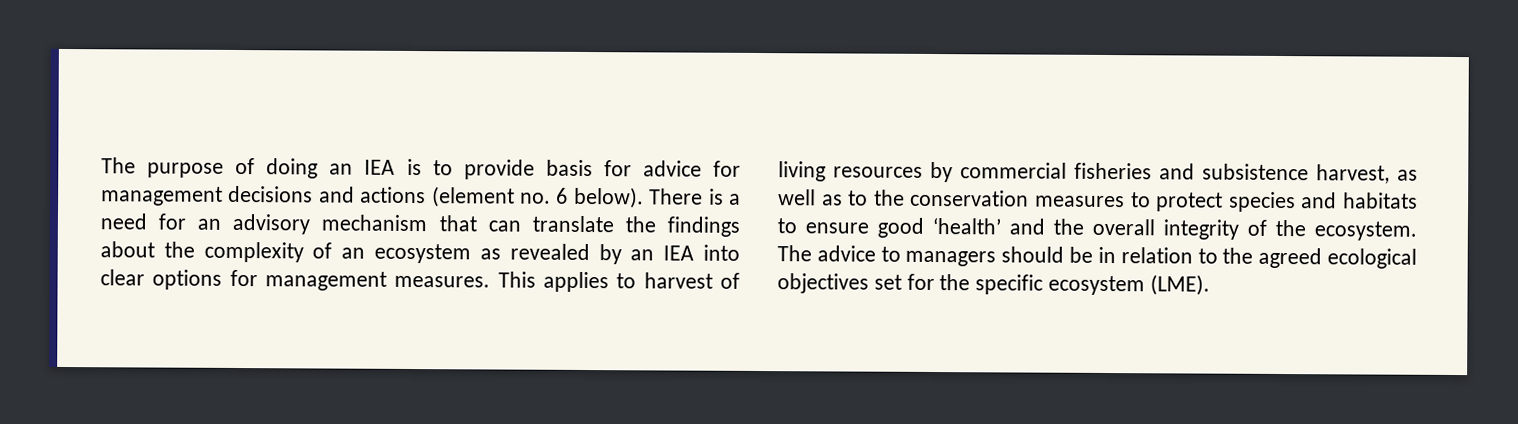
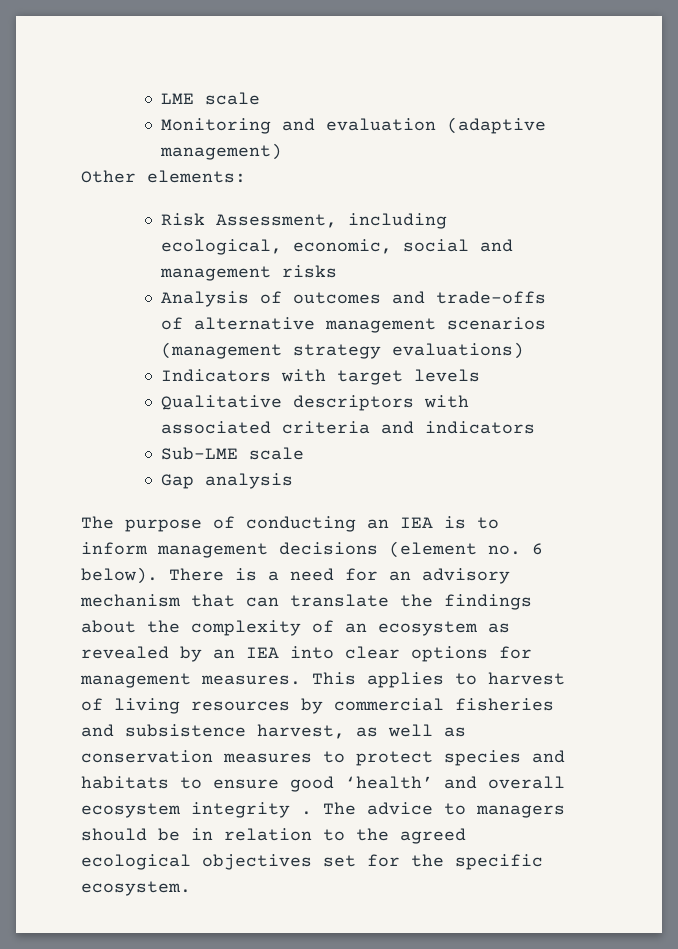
+ LME scale
+ Monitoring and evaluation (adaptive management)
+ Other elements:
+ Risk Assessment, including ecological, economic, social and management risks
+ Analysis of outcomes and trade-offs of alternative management scenarios (management strategy evaluations)
+ Indicators with target levels
+ Qualitative descriptors with associated criteria and indicators
+ Sub-LME scale
+ Gap analysis
- The purpose of doing an IEA is to provide basis for advice for management decisions and actions (element no. 6 below).
+ The purpose of conducting an IEA is to inform management decisions (element no. 6 below).
- This applies to harvest of living resources by commercial fisheries and subsistence harvest, as well as to the conservation measures to protect species and habitats to ensure good ‘health’ and the overall integrity of the ecosystem.
+ This applies to harvest of living resources by commercial fisheries and subsistence harvest, as well as conservation measures to protect species and habitats to ensure good ‘health’ and overall ecosystem integrity .
- The advice to managers should be in relation to the agreed ecological objectives set for the specific ecosystem (LME).
+ The advice to managers should be in relation to the agreed ecological objectives set for the specific ecosystem.

